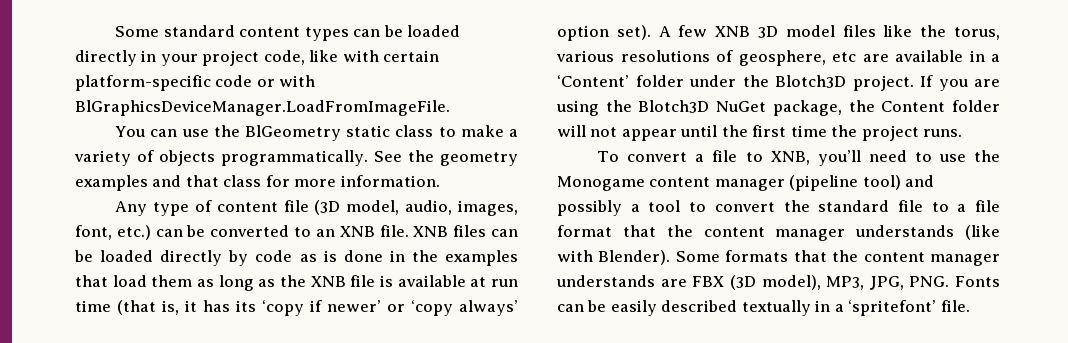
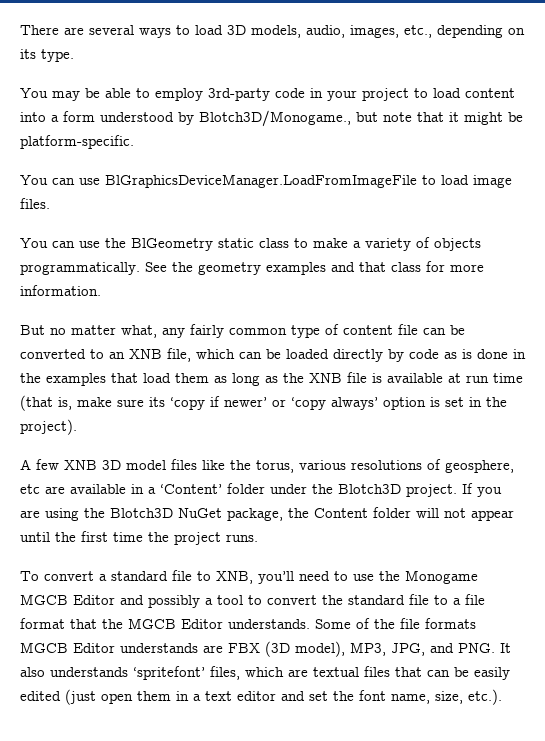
- Some standard content types can be loaded directly in your project code, like with certain platform-specific code or with BlGraphicsDeviceManager.LoadFromImageFile.
+ There are several ways to load 3D models, audio, images, etc., depending on its type.
+ You may be able to employ 3rd-party code in your project to load content into a form understood by Blotch3D/Monogame., but note that it might be platform-specific.
+ You can use BlGraphicsDeviceManager.LoadFromImageFile to load image files.
- Any type of content file (3D model, audio, images, font, etc.) can be converted to an XNB file. XNB files can be loaded directly by code as is done in the examples that load them as long as the XNB file is available at run time (that is, it has its ‘copy if newer’ or ‘copy always’ option set). A few XNB 3D model files like the torus, various resolutions of geosphere, etc are available in a ‘Content’ folder under the Blotch3D project.
+ But no matter what, any fairly common type of content file can be converted to an XNB file, which can be loaded directly by code as is done in the examples that load them as long as the XNB file is available at run time (that is, make sure its ‘copy if newer’ or ‘copy always’ option is set in the project).
+ A few XNB 3D model files like the torus, various resolutions of geosphere, etc are available in a ‘Content’ folder under the Blotch3D project.
- To convert a file to XNB, you’ll need to use the Monogame content manager (pipeline tool) and possibly a tool to convert the standard file to a file format that the content manager understands (like with Blender). Some formats that the content manager understands are FBX (3D model), MP3, JPG, PNG. Fonts can be easily described textually in a ‘spritefont’ file.
+ To convert a standard file to XNB, you’ll need to use the Monogame MGCB Editor and possibly a tool to convert the standard file to a file format that the MGCB Editor understands. Some of the file formats MGCB Editor understands are FBX (3D model), MP3, JPG, and PNG. It also understands ‘spritefont’ files, which are textual files that can be easily edited (just open them in a text editor and set the font name, size, etc.).

